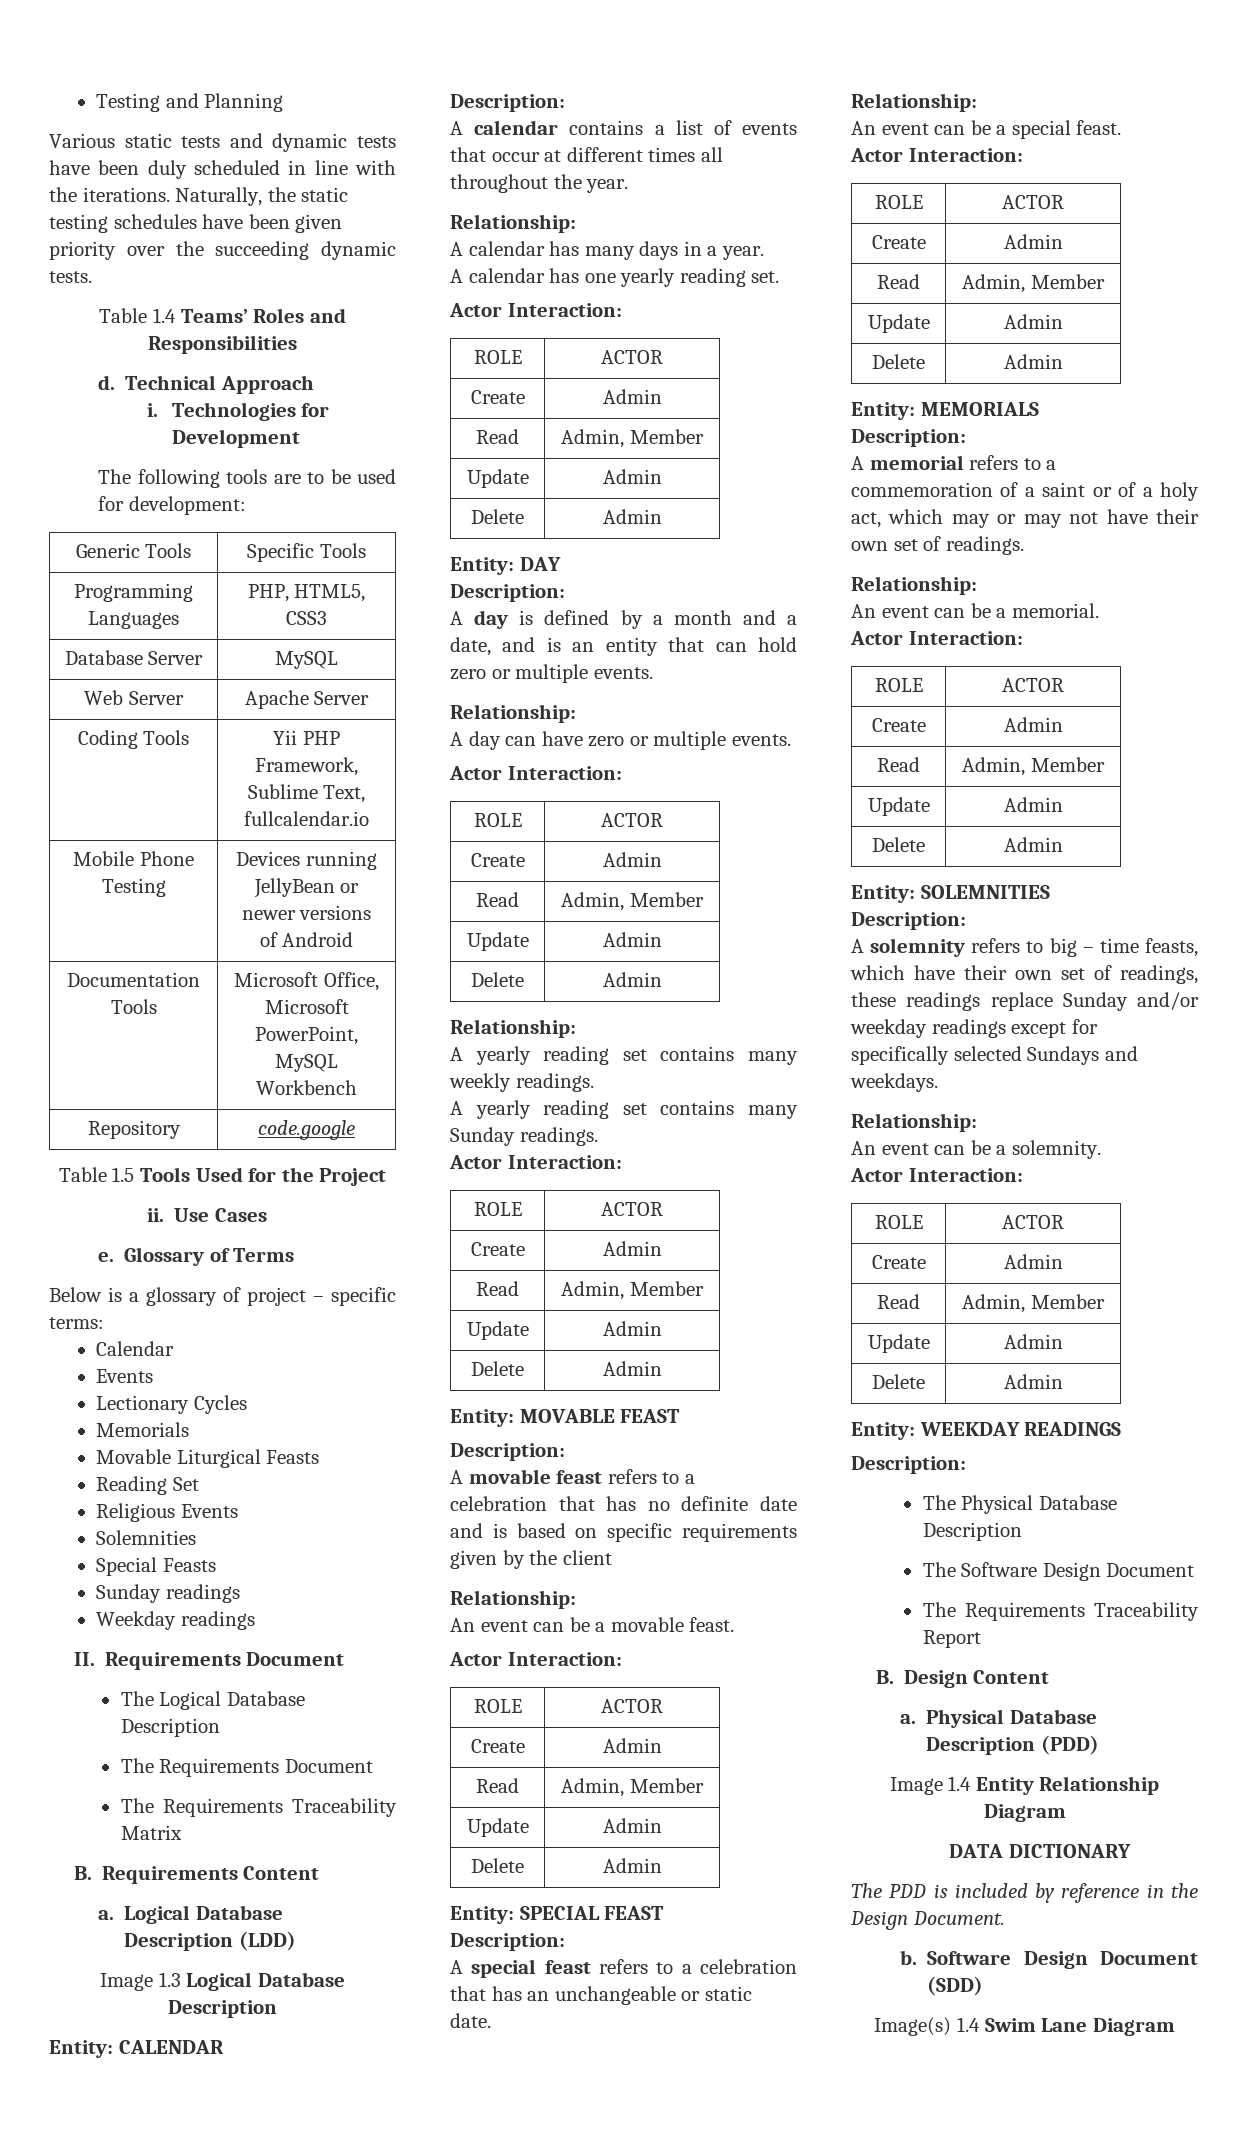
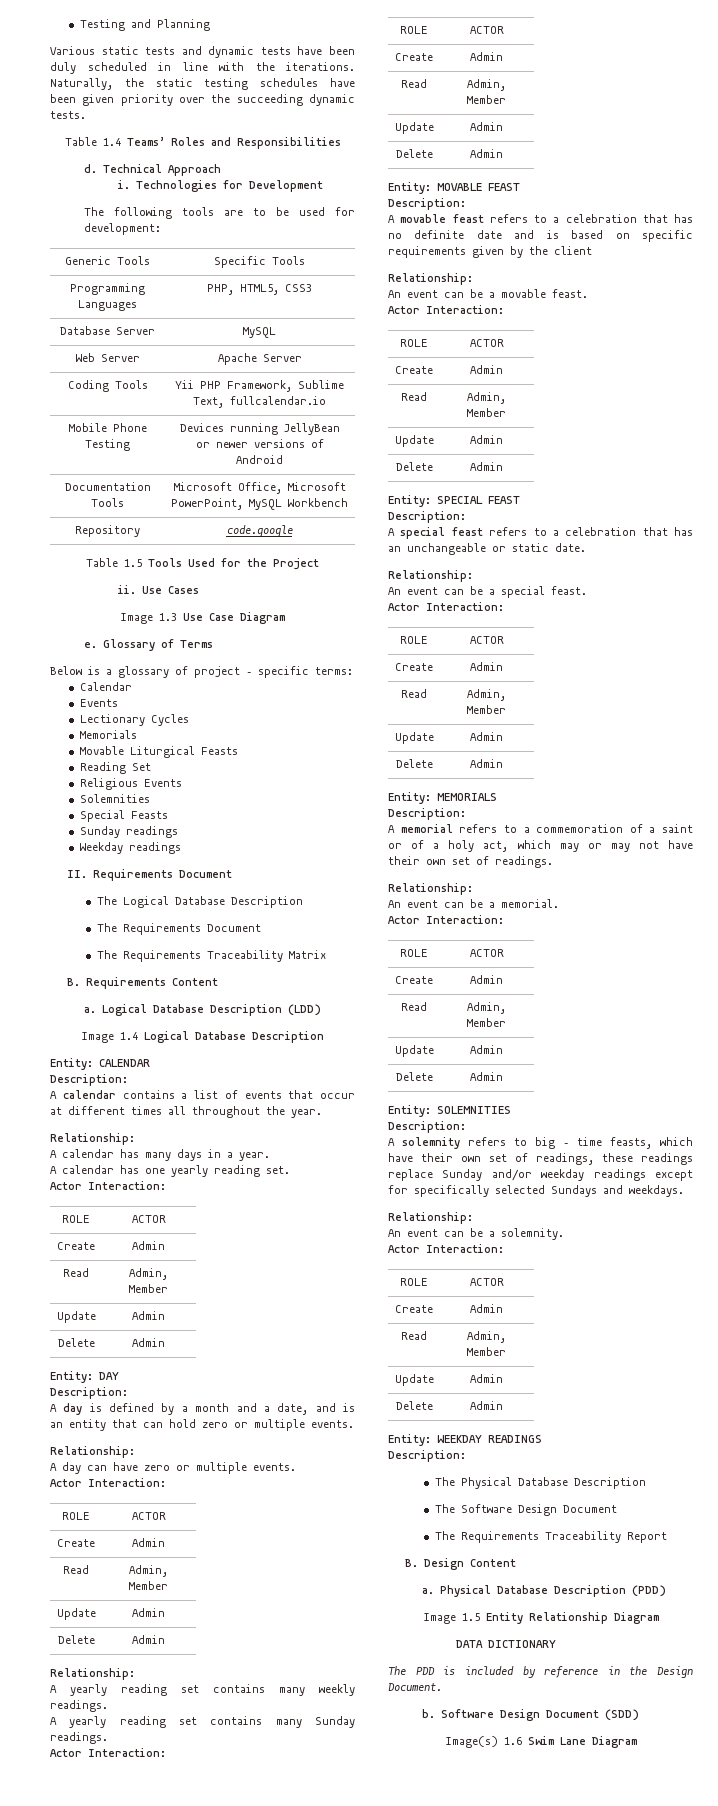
+ Image 1.3 Use Case Diagram
- Image 1.3 Logical Database Description
+ Image 1.4 Logical Database Description
- Image 1.4 Entity Relationship Diagram
+ Image 1.5 Entity Relationship Diagram
- Image(s) 1.4 Swim Lane Diagram
+ Image(s) 1.6 Swim Lane Diagram

